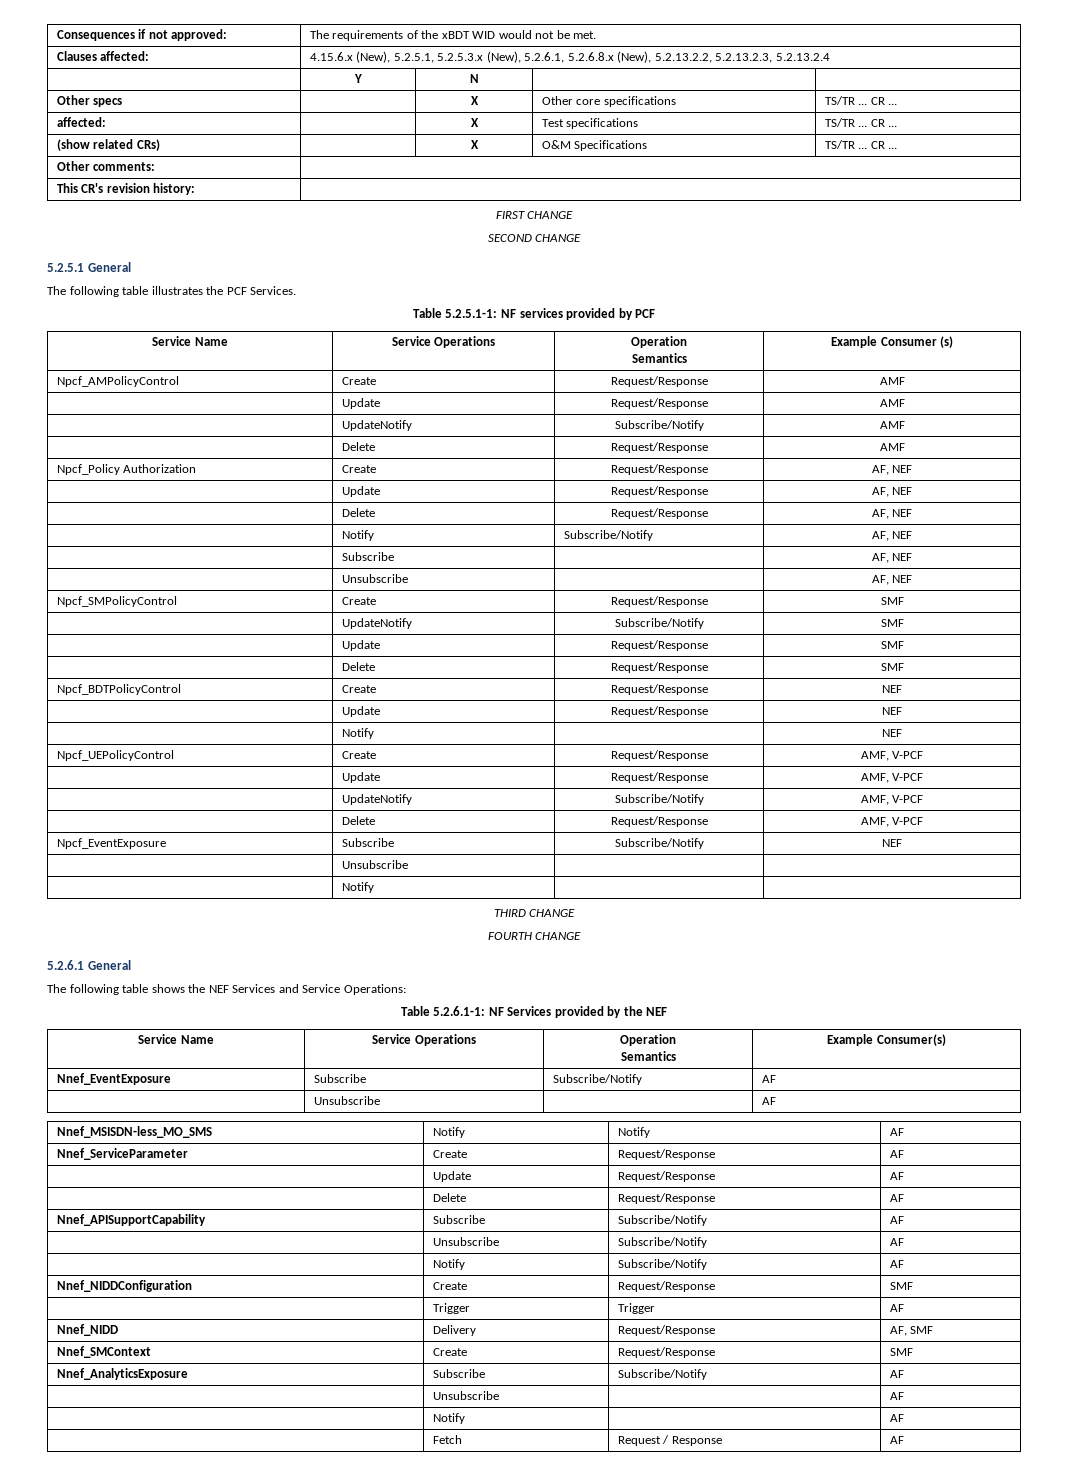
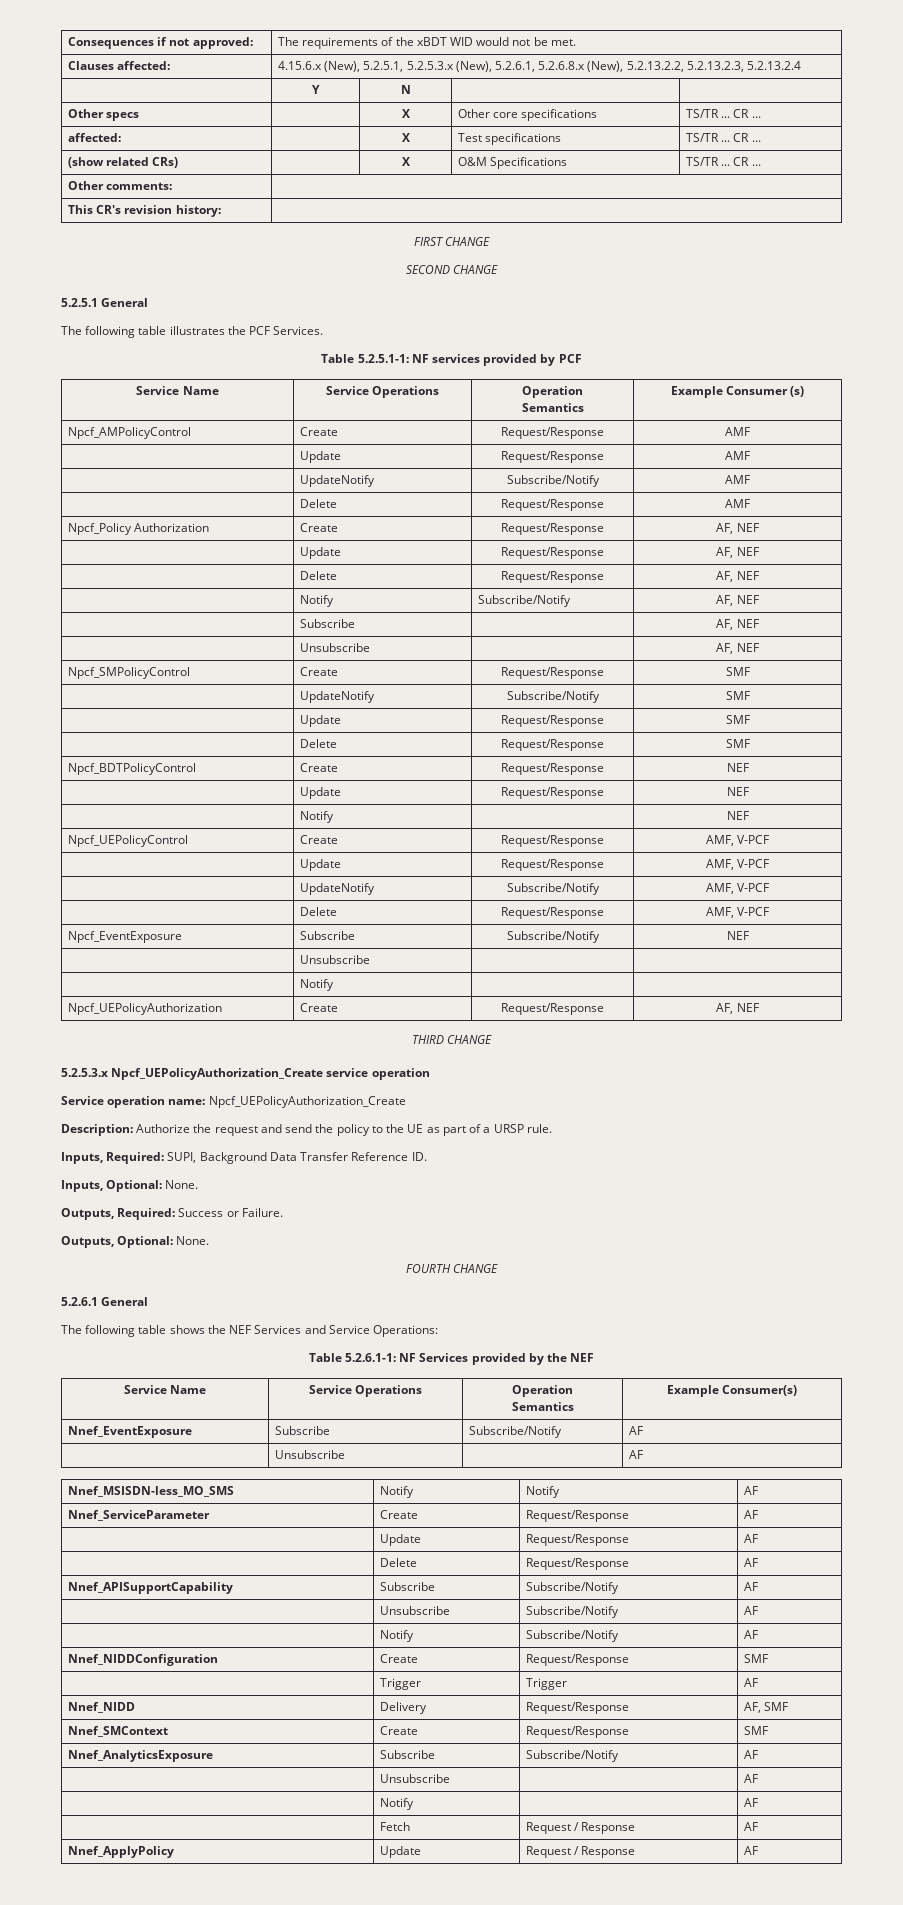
+ Npcf_UEPolicyAuthorization | Create | Request/Response | AF, NEF
  THIRD CHANGE
+ 5.2.5.3.x Npcf_UEPolicyAuthorization_Create service operation
+ Service operation name: Npcf_UEPolicyAuthorization_Create
+ Description: Authorize the request and send the policy to the UE as part of a URSP rule.
+ Inputs, Required: SUPI, Background Data Transfer Reference ID.
+ Inputs, Optional: None.
+ Outputs, Required: Success or Failure.
+ Outputs, Optional: None.
+ Nnef_ApplyPolicy | Update | Request / Response | AF

